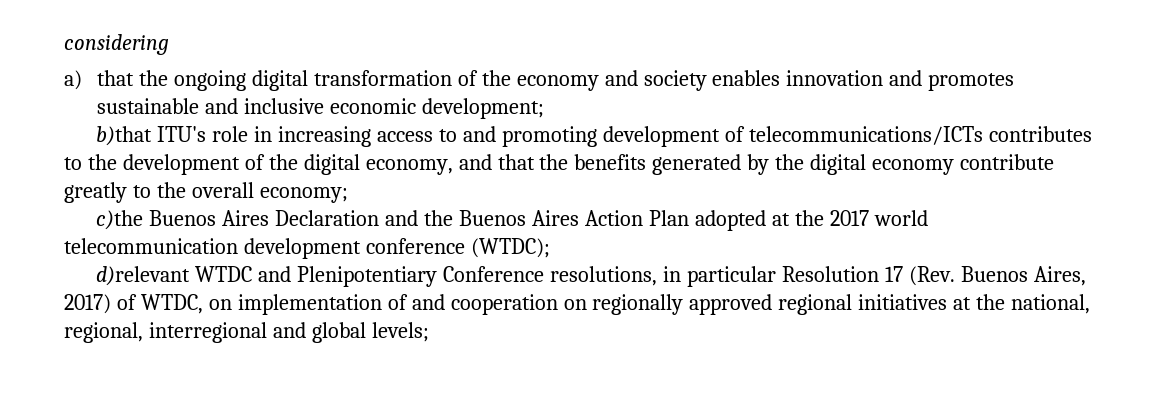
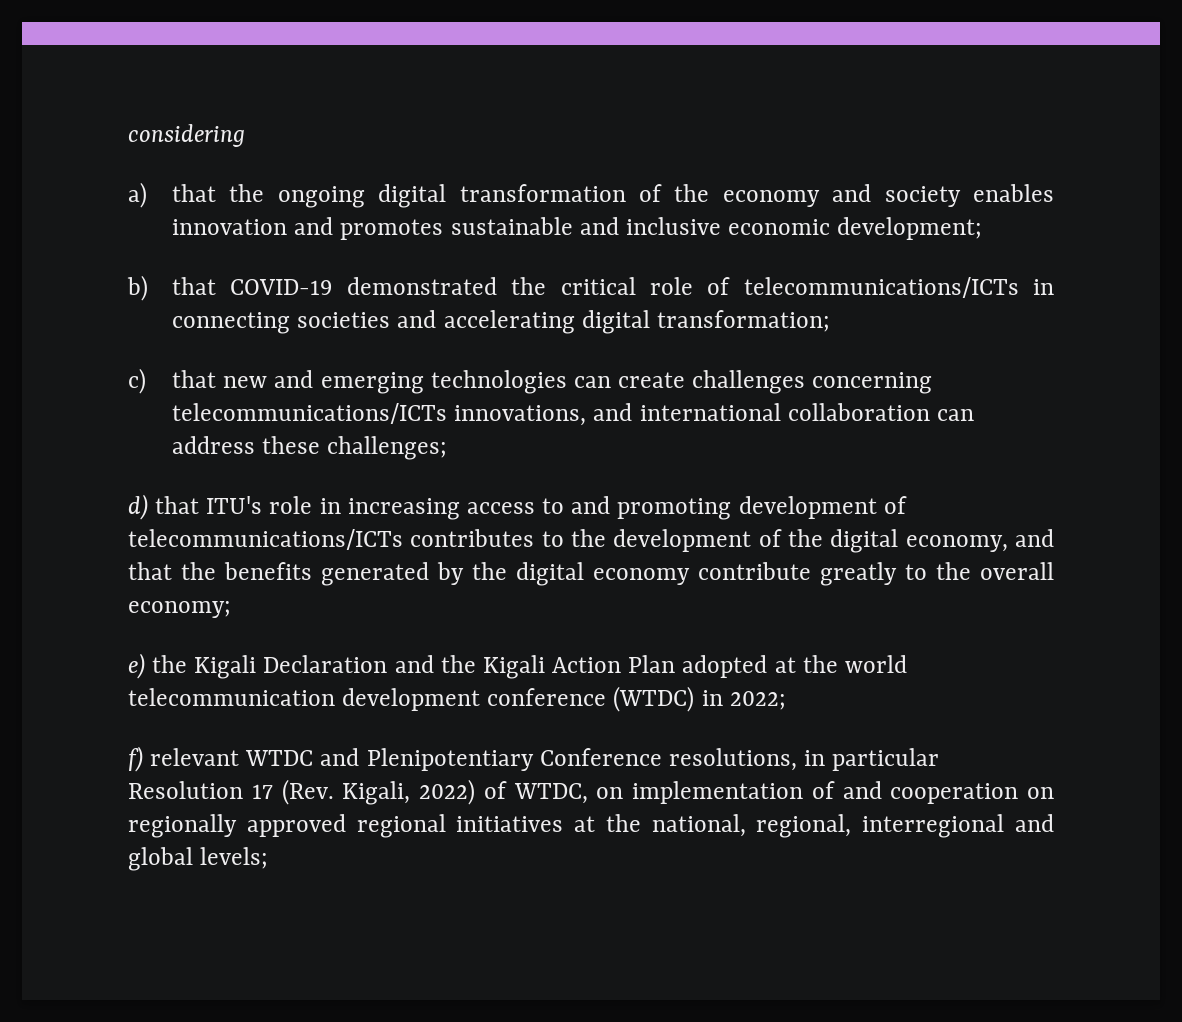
- b)that ITU's role in increasing access to and promoting development of telecommunications/ICTs contributes to the development of the digital economy, and that the benefits generated by the digital economy contribute greatly to the overall economy;
+ b) that COVID-19 demonstrated the critical role of telecommunications/ICTs in connecting societies and accelerating digital transformation;
+ c) that new and emerging technologies can create challenges concerning telecommunications/ICTs innovations, and international collaboration can address these challenges;
+ d) that ITU's role in increasing access to and promoting development of telecommunications/ICTs contributes to the development of the digital economy, and that the benefits generated by the digital economy contribute greatly to the overall economy;
- c)the Buenos Aires Declaration and the Buenos Aires Action Plan adopted at the 2017 world telecommunication development conference (WTDC);
- d)relevant WTDC and Plenipotentiary Conference resolutions, in particular Resolution 17 (Rev. Buenos Aires, 2017) of WTDC, on implementation of and cooperation on regionally approved regional initiatives at the national, regional, interregional and global levels;
+ e) the Kigali Declaration and the Kigali Action Plan adopted at the world telecommunication development conference (WTDC) in 2022;
+ f) relevant WTDC and Plenipotentiary Conference resolutions, in particular Resolution 17 (Rev. Kigali, 2022) of WTDC, on implementation of and cooperation on regionally approved regional initiatives at the national, regional, interregional and global levels;

